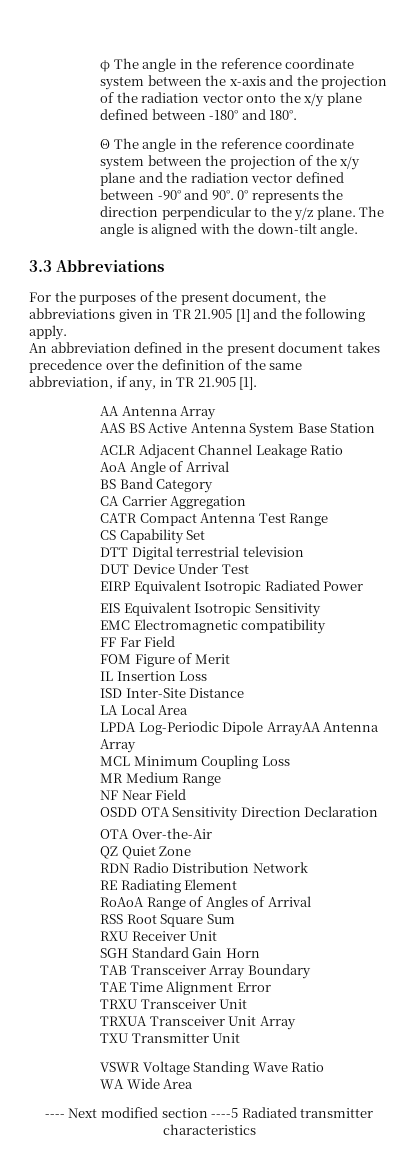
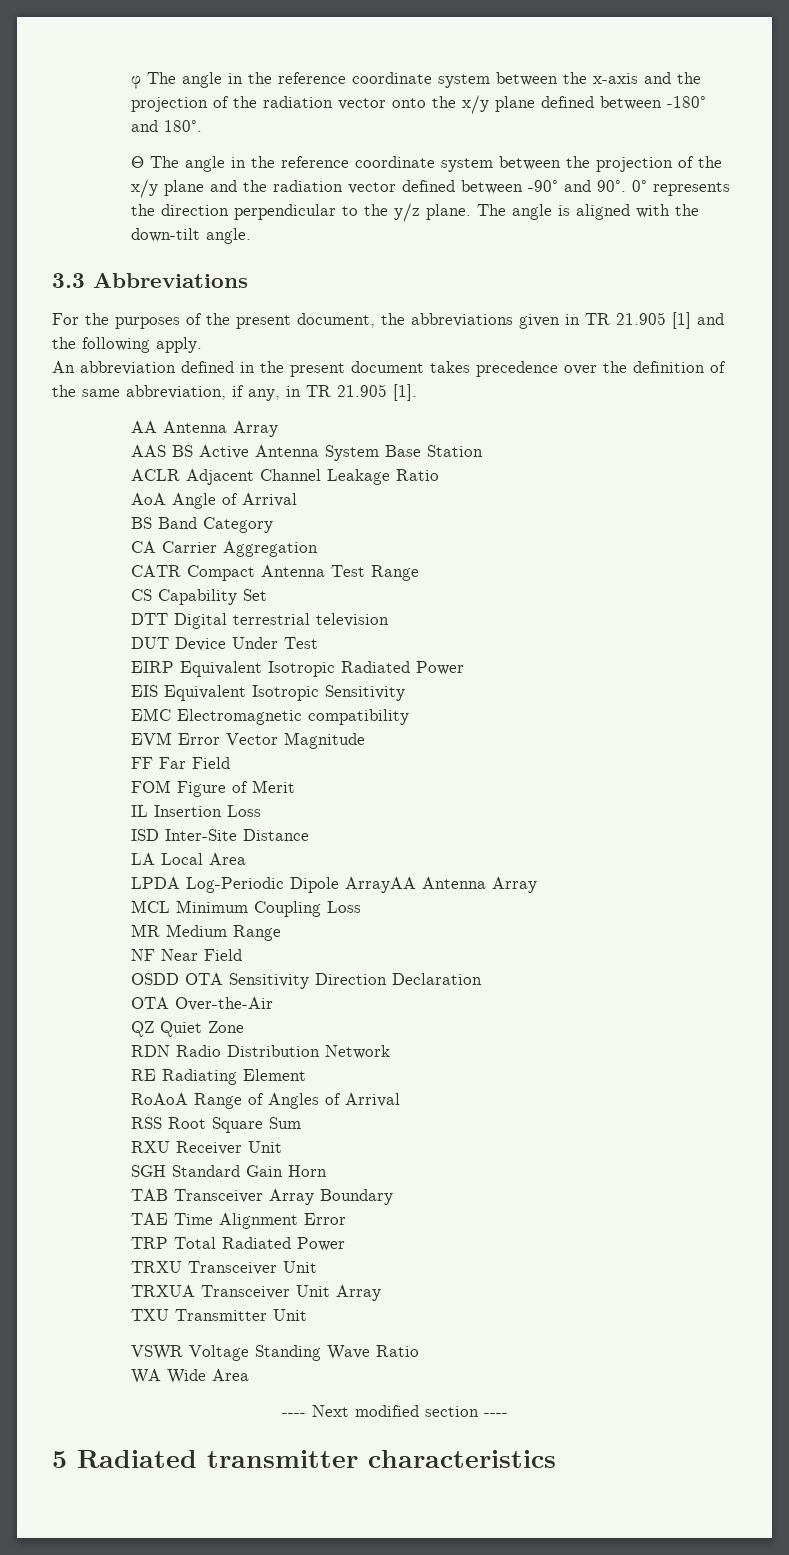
+ EVM Error Vector Magnitude
+ TRP Total Radiated Power
- ---- Next modified section ----5 Radiated transmitter characteristics
+ ---- Next modified section ----
+ 5 Radiated transmitter characteristics

